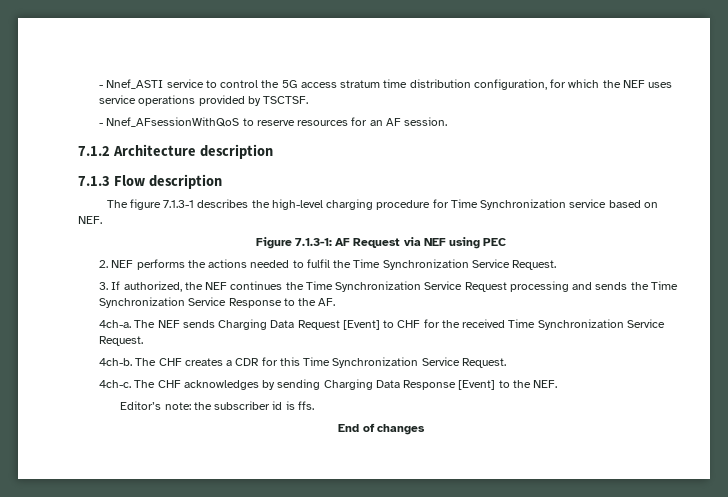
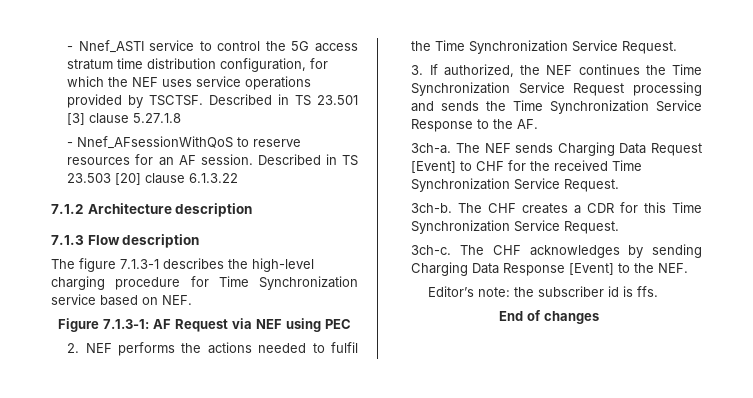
+ Described in TS 23.501 [3] clause 5.27.1.8
+ Described in TS 23.503 [20] clause 6.1.3.22
- 4ch-a.
+ 3ch-a.
- 4ch-b.
+ 3ch-b.
- 4ch-c.
+ 3ch-c.

